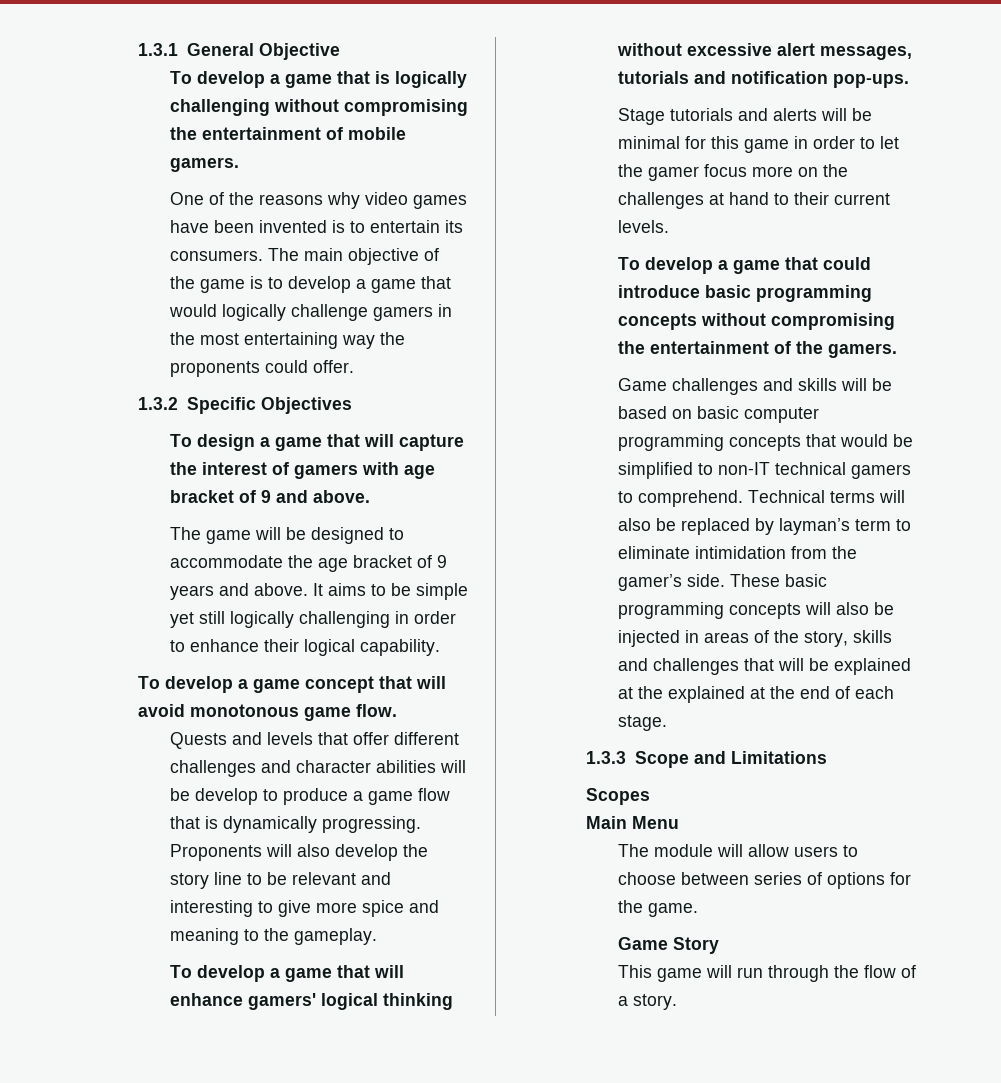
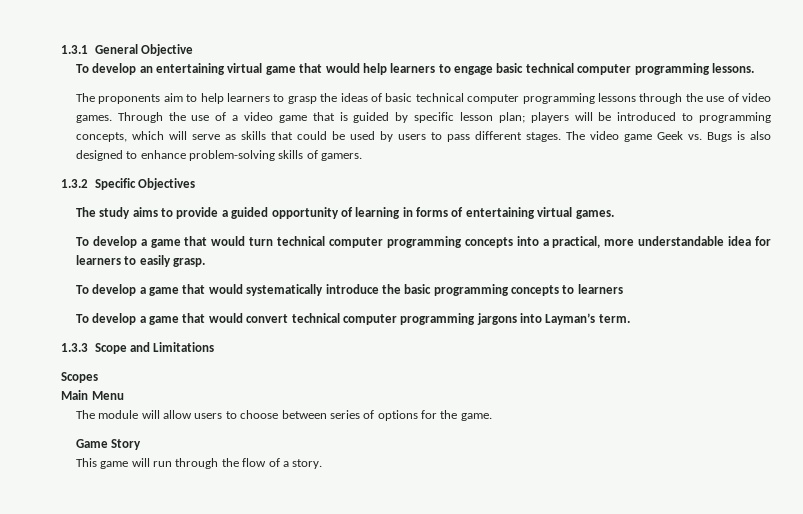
- To develop a game that is logically challenging without compromising the entertainment of mobile gamers.
- One of the reasons why video games have been invented is to entertain its consumers. The main objective of the game is to develop a game that would logically challenge gamers in the most entertaining way the proponents could offer.
+ To develop an entertaining virtual game that would help learners to engage basic technical computer programming lessons.
+ The proponents aim to help learners to grasp the ideas of basic technical computer programming lessons through the use of video games. Through the use of a video game that is guided by specific lesson plan; players will be introduced to programming concepts, which will serve as skills that could be used by users to pass different stages. The video game Geek vs. Bugs is also designed to enhance problem-solving skills of gamers.
  1.3.2 Specific Objectives
- To design a game that will capture the interest of gamers with age bracket of 9 and above.
- The game will be designed to accommodate the age bracket of 9 years and above. It aims to be simple yet still logically challenging in order to enhance their logical capability.
- To develop a game concept that will avoid monotonous game flow.
- Quests and levels that offer different challenges and character abilities will be develop to produce a game flow that is dynamically progressing. Proponents will also develop the story line to be relevant and interesting to give more spice and meaning to the gameplay.
- To develop a game that will enhance gamers' logical thinking without excessive alert messages, tutorials and notification pop-ups.
- Stage tutorials and alerts will be minimal for this game in order to let the gamer focus more on the challenges at hand to their current levels.
- To develop a game that could introduce basic programming concepts without compromising the entertainment of the gamers.
- Game challenges and skills will be based on basic computer programming concepts that would be simplified to non-IT technical gamers to comprehend. Technical terms will also be replaced by layman’s term to eliminate intimidation from the gamer’s side. These basic programming concepts will also be injected in areas of the story, skills and challenges that will be explained at the explained at the end of each stage.
+ The study aims to provide a guided opportunity of learning in forms of entertaining virtual games.
+ To develop a game that would turn technical computer programming concepts into a practical, more understandable idea for learners to easily grasp.
+ To develop a game that would systematically introduce the basic programming concepts to learners
+ To develop a game that would convert technical computer programming jargons into Layman’s term.

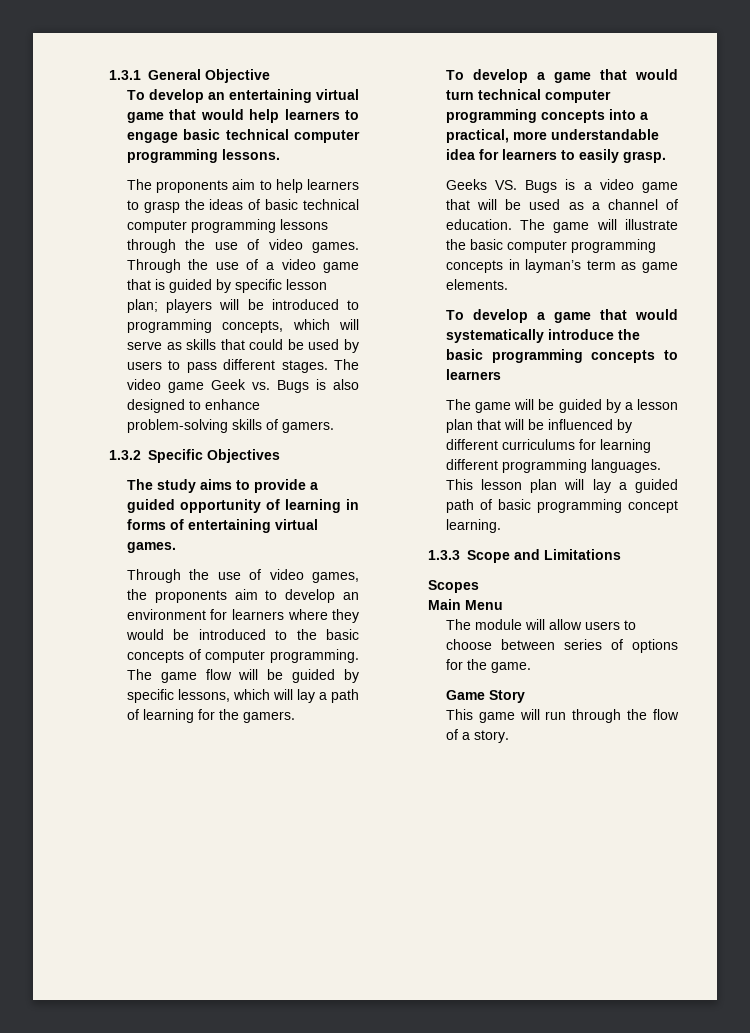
+ Through the use of video games, the proponents aim to develop an environment for learners where they would be introduced to the basic concepts of computer programming. The game flow will be guided by specific lessons, which will lay a path of learning for the gamers.
+ Geeks VS. Bugs is a video game that will be used as a channel of education. The game will illustrate the basic computer programming concepts in layman’s term as game elements.
- To develop a game that would convert technical computer programming jargons into Layman’s term.
+ The game will be guided by a lesson plan that will be influenced by different curriculums for learning different programming languages. This lesson plan will lay a guided path of basic programming concept learning.

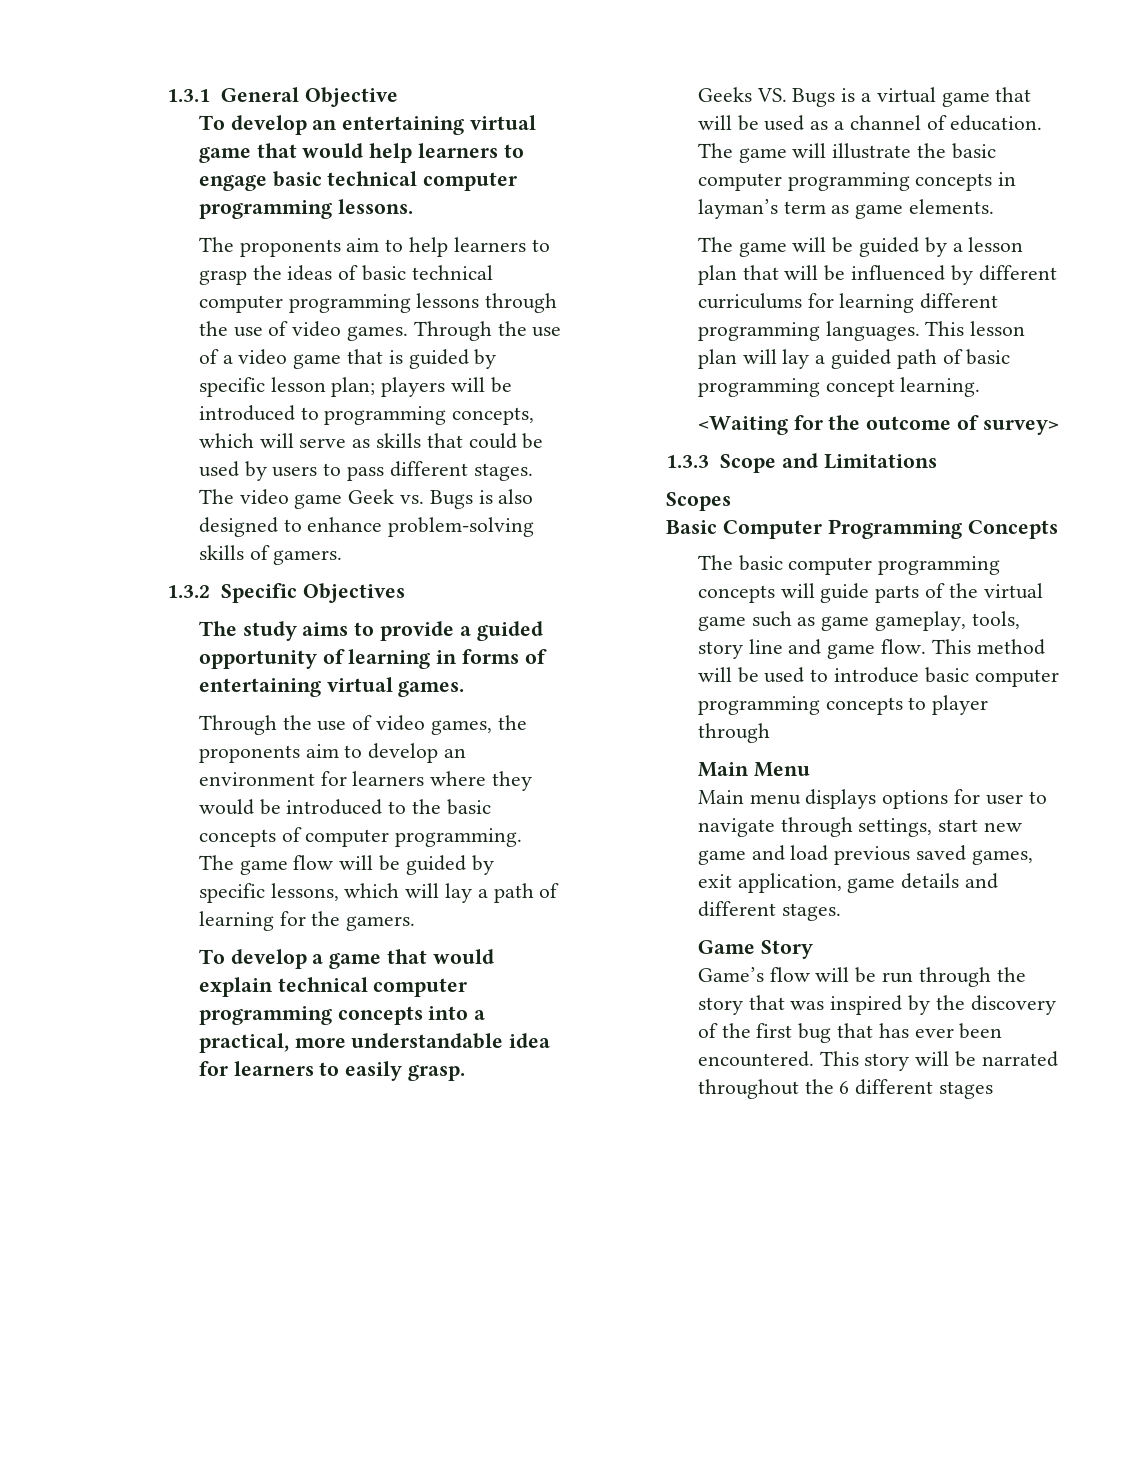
- To develop a game that would turn technical computer programming concepts into a practical, more understandable idea for learners to easily grasp.
+ To develop a game that would explain technical computer programming concepts into a practical, more understandable idea for learners to easily grasp.
- Geeks VS. Bugs is a video game that will be used as a channel of education.
+ Geeks VS. Bugs is a virtual game that will be used as a channel of education.
- To develop a game that would systematically introduce the basic programming concepts to learners
+ <Waiting for the outcome of survey>
+ Basic Computer Programming Concepts
+ The basic computer programming concepts will guide parts of the virtual game such as game gameplay, tools, story line and game flow. This method will be used to introduce basic computer programming concepts to player through
  Main Menu
- The module will allow users to choose between series of options for the game.
+ Main menu displays options for user to navigate through settings, start new game and load previous saved games, exit application, game details and different stages.
  Game Story
- This game will run through the flow of a story.
+ Game’s flow will be run through the story that was inspired by the discovery of the first bug that has ever been encountered. This story will be narrated throughout the 6 different stages

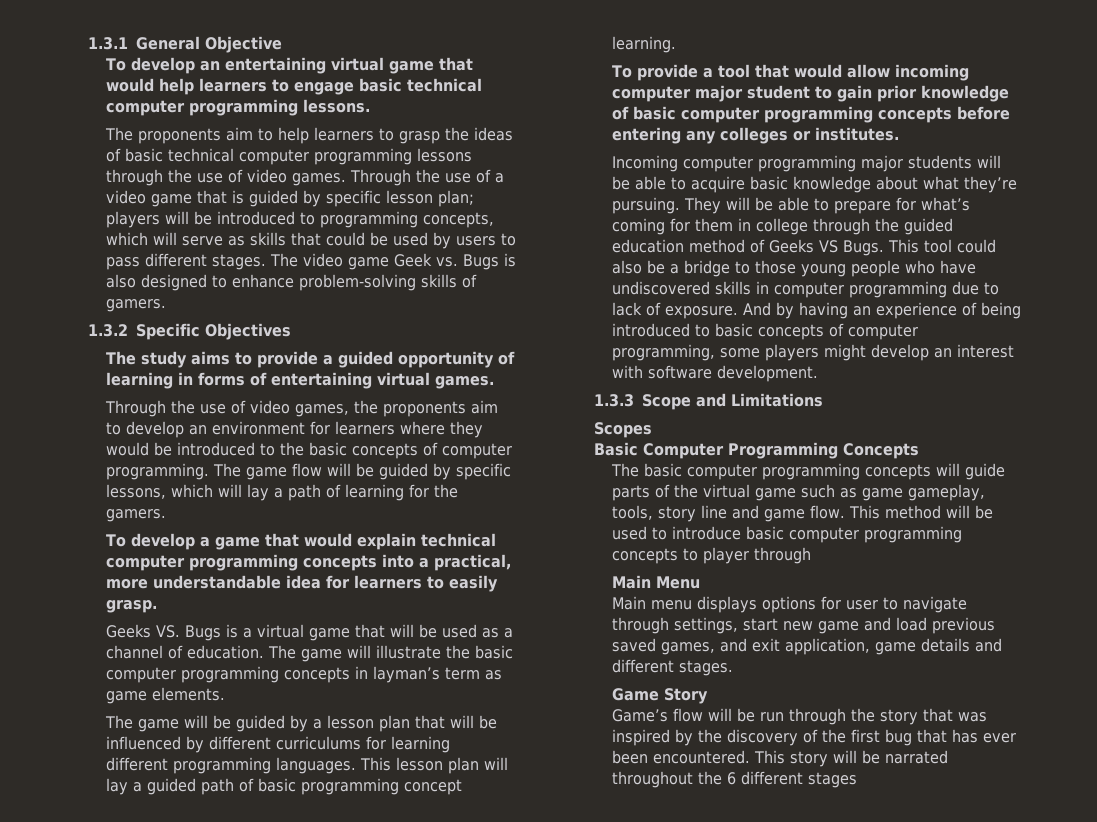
- <Waiting for the outcome of survey>
+ To provide a tool that would allow incoming computer major student to gain prior knowledge of basic computer programming concepts before entering any colleges or institutes.
+ Incoming computer programming major students will be able to acquire basic knowledge about what they’re pursuing. They will be able to prepare for what’s coming for them in college through the guided education method of Geeks VS Bugs. This tool could also be a bridge to those young people who have undiscovered skills in computer programming due to lack of exposure. And by having an experience of being introduced to basic concepts of computer programming, some players might develop an interest with software development.
- Main menu displays options for user to navigate through settings, start new game and load previous saved games, exit application, game details and different stages.
+ Main menu displays options for user to navigate through settings, start new game and load previous saved games, and exit application, game details and different stages.

